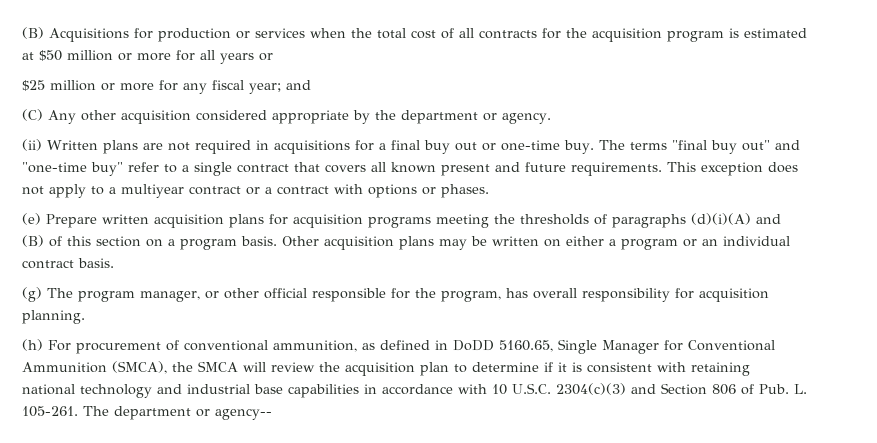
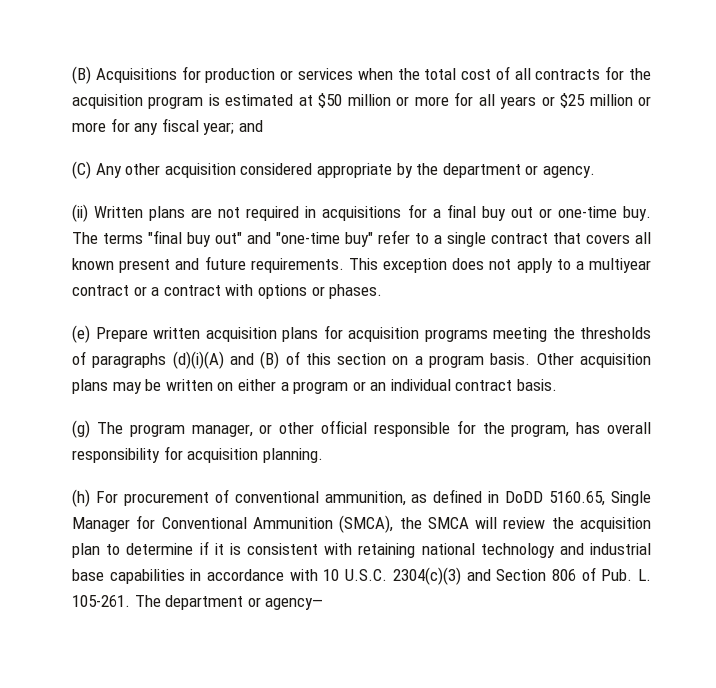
- (B) Acquisitions for production or services when the total cost of all contracts for the acquisition program is estimated at $50 million or more for all years or
- $25 million or more for any fiscal year; and
+ (B) Acquisitions for production or services when the total cost of all contracts for the acquisition program is estimated at $50 million or more for all years or $25 million or more for any fiscal year; and
- The department or agency--
+ The department or agency—

